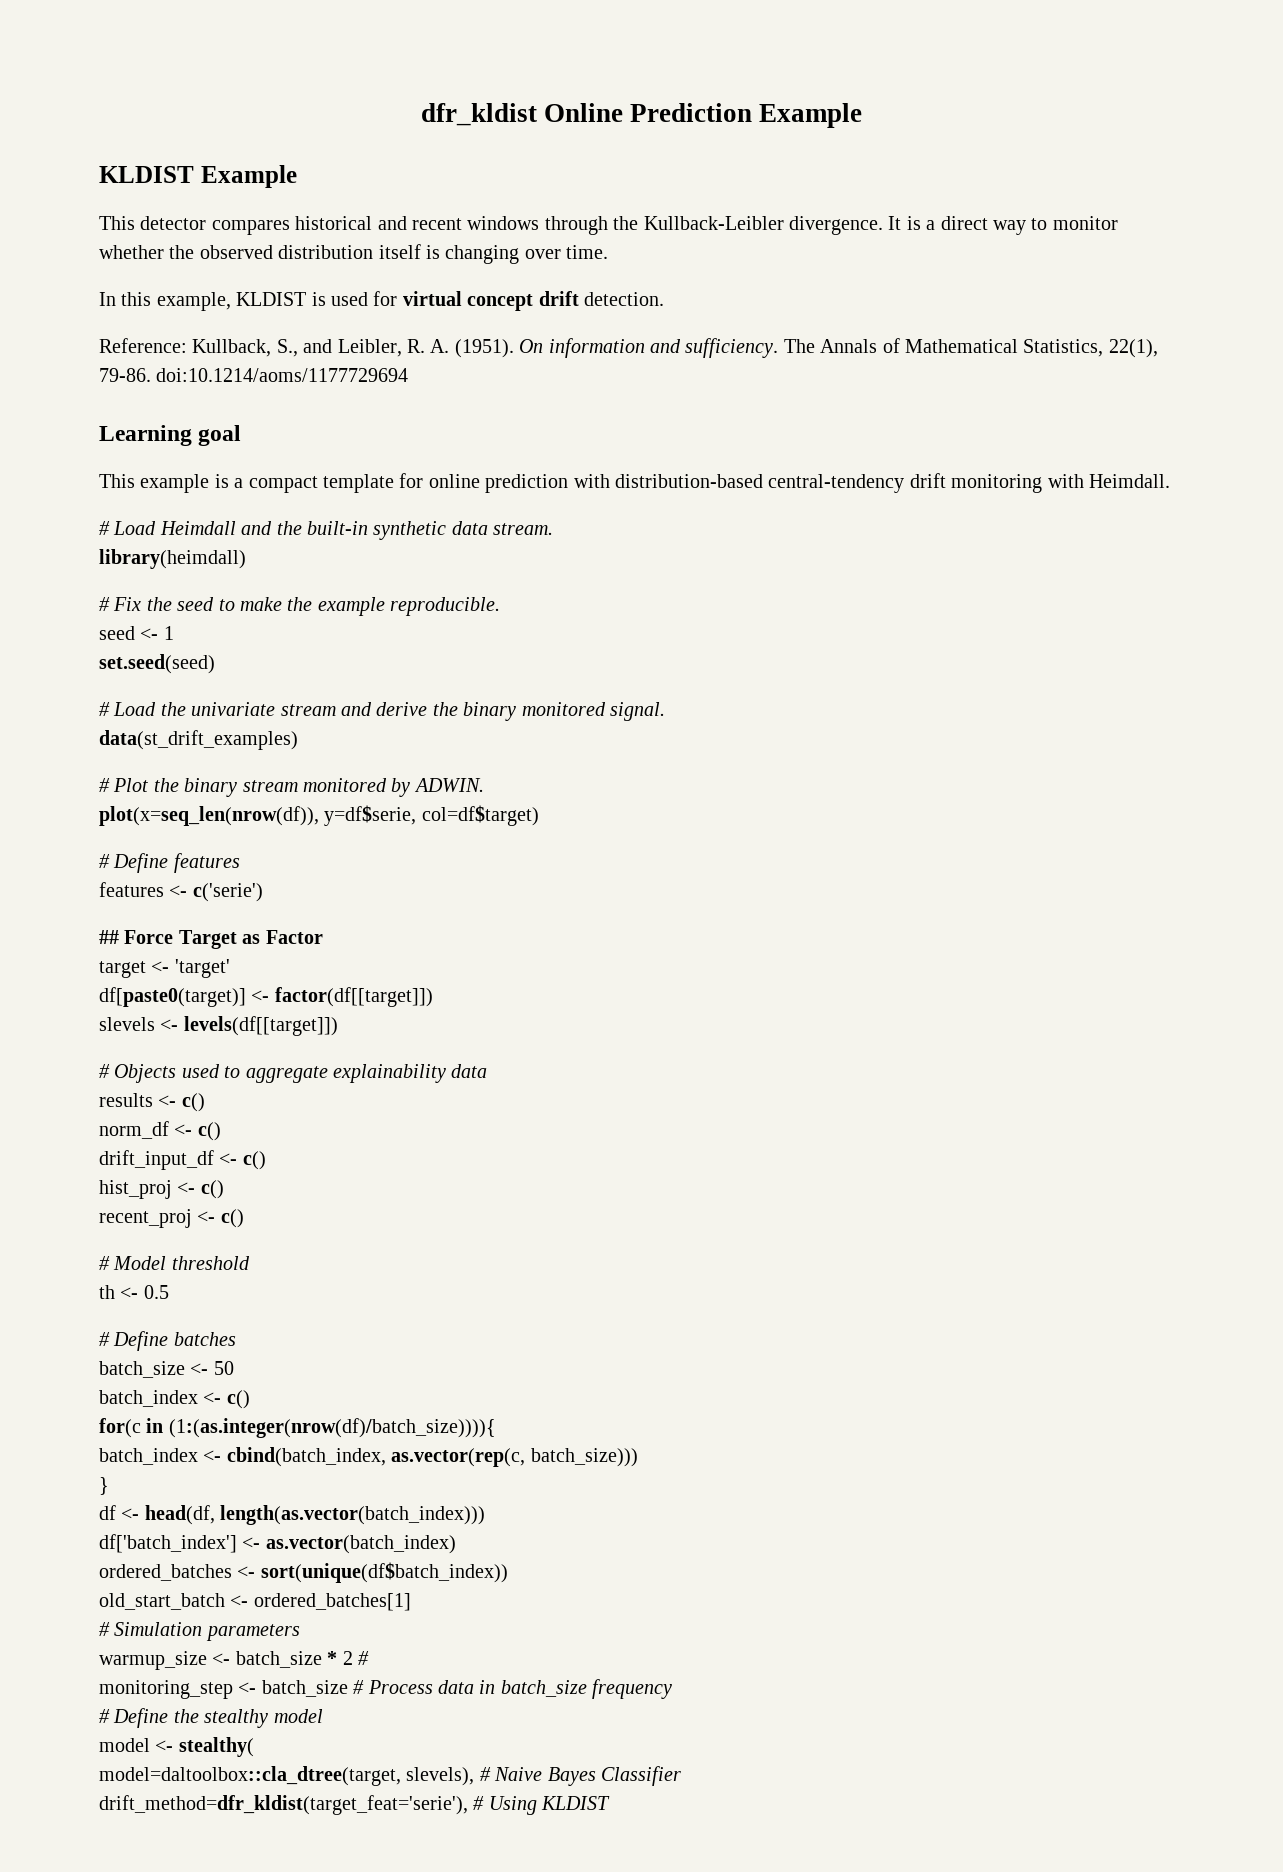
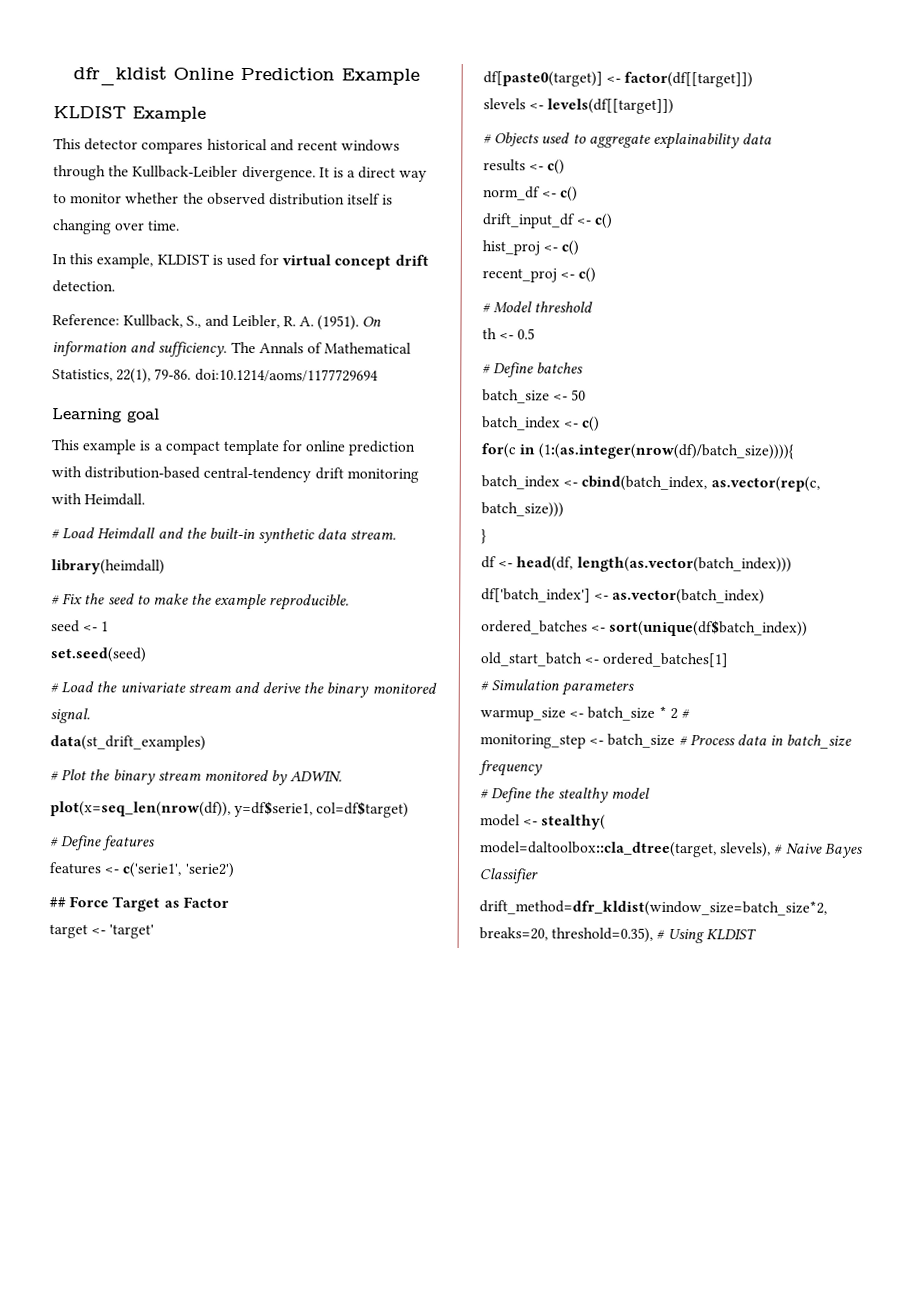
- plot(x=seq_len(nrow(df)), y=df$serie, col=df$target)
+ plot(x=seq_len(nrow(df)), y=df$serie1, col=df$target)
- features <- c('serie')
+ features <- c('serie1', 'serie2')
- drift_method=dfr_kldist(target_feat='serie'), # Using KLDIST
+ drift_method=dfr_kldist(window_size=batch_size*2, breaks=20, threshold=0.35), # Using KLDIST

